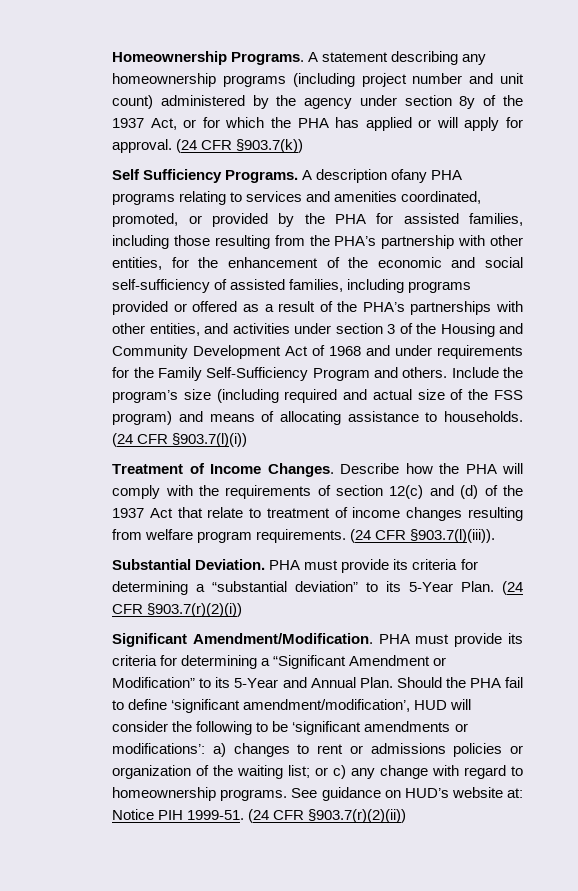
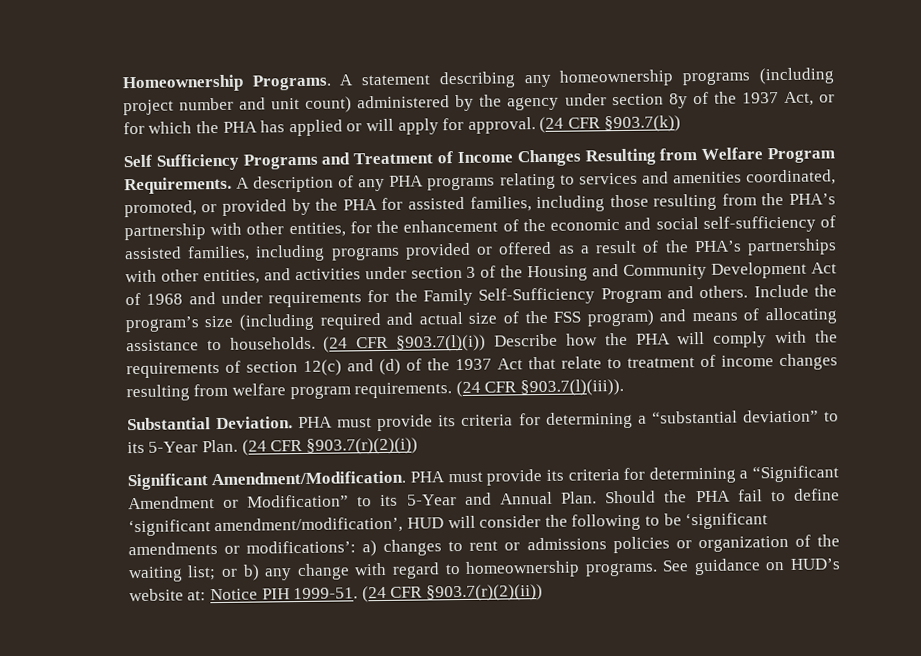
- Self Sufficiency Programs. A description ofany PHA programs relating to services and amenities coordinated, promoted, or provided by the PHA for assisted families, including those resulting from the PHA’s partnership with other entities, for the enhancement of the economic and social self-sufficiency of assisted families, including programs provided or offered as a result of the PHA’s partnerships with other entities, and activities under section 3 of the Housing and Community Development Act of 1968 and under requirements for the Family Self-Sufficiency Program and others.
+ Self Sufficiency Programs and Treatment of Income Changes Resulting from Welfare Program Requirements. A description of any PHA programs relating to services and amenities coordinated, promoted, or provided by the PHA for assisted families, including those resulting from the PHA’s partnership with other entities, for the enhancement of the economic and social self-sufficiency of assisted families, including programs provided or offered as a result of the PHA’s partnerships with other entities, and activities under section 3 of the Housing and Community Development Act of 1968 and under requirements for the Family Self-Sufficiency Program and others.
- (24 CFR §903.7(l)(i))
- Treatment of Income Changes. Describe how the PHA will comply with the requirements of section 12(c) and (d) of the 1937 Act that relate to treatment of income changes resulting from welfare program requirements.
+ (24 CFR §903.7(l)(i)) Describe how the PHA will comply with the requirements of section 12(c) and (d) of the 1937 Act that relate to treatment of income changes resulting from welfare program requirements.
- Should the PHA fail to define ‘significant amendment/modification’, HUD will consider the following to be ‘significant amendments or modifications’: a) changes to rent or admissions policies or organization of the waiting list; or c) any change with regard to homeownership programs.
+ Should the PHA fail to define ‘significant amendment/modification’, HUD will consider the following to be ‘significant amendments or modifications’: a) changes to rent or admissions policies or organization of the waiting list; or b) any change with regard to homeownership programs.

